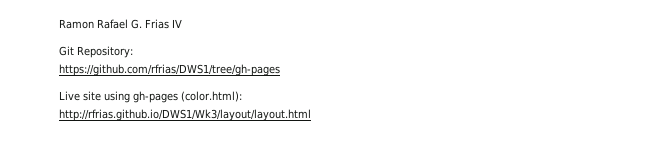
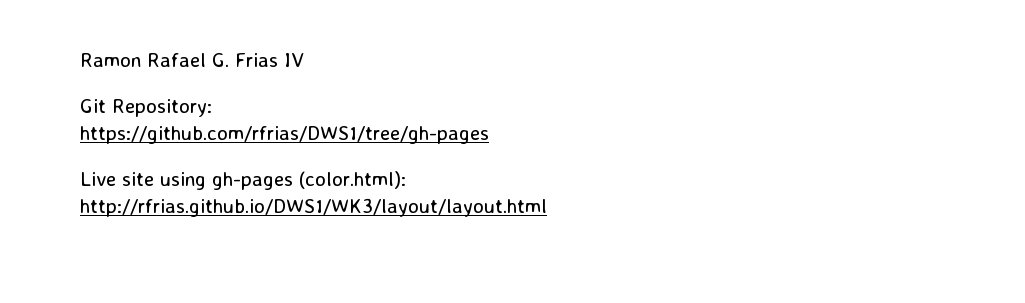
- http://rfrias.github.io/DWS1/Wk3/layout/layout.html
+ http://rfrias.github.io/DWS1/WK3/layout/layout.html

